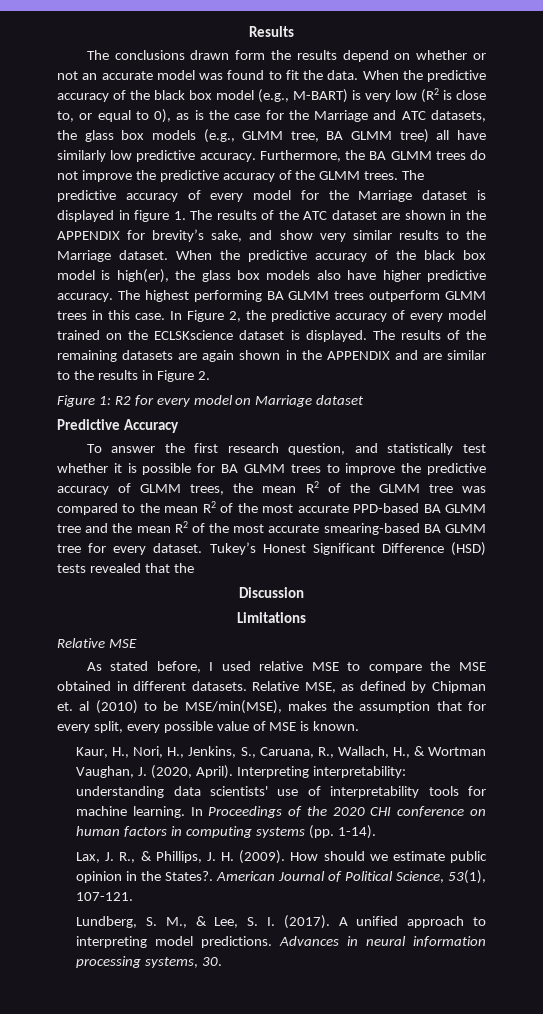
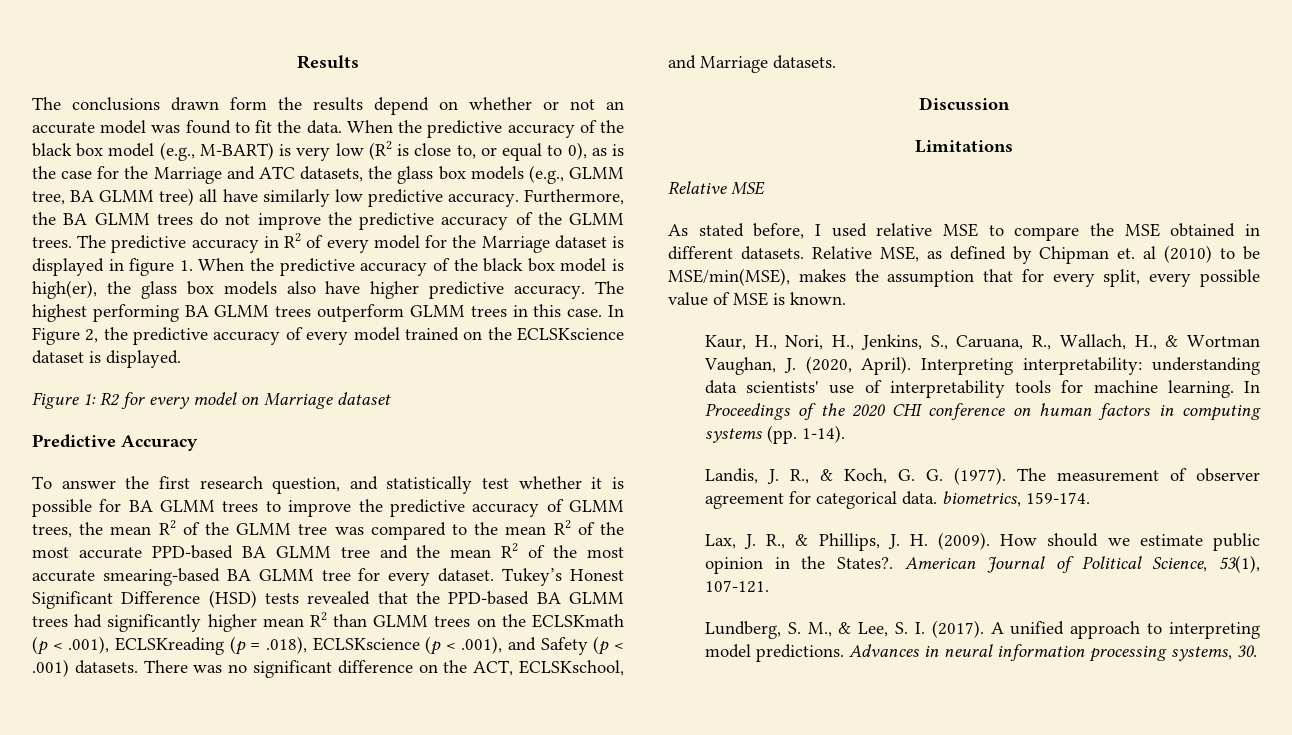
- The predictive accuracy of every model for the Marriage dataset is displayed in figure 1. The results of the ATC dataset are shown in the APPENDIX for brevity’s sake, and show very similar results to the Marriage dataset. When the predictive accuracy of the black box model is high(er), the glass box models also have higher predictive accuracy.
+ The predictive accuracy in R2 of every model for the Marriage dataset is displayed in figure 1. When the predictive accuracy of the black box model is high(er), the glass box models also have higher predictive accuracy.
- The results of the remaining datasets are again shown in the APPENDIX and are similar to the results in Figure 2.
- Tukey’s Honest Significant Difference (HSD) tests revealed that the
+ Tukey’s Honest Significant Difference (HSD) tests revealed that the PPD-based BA GLMM trees had significantly higher mean R2 than GLMM trees on the ECLSKmath (p < .001), ECLSKreading (p = .018), ECLSKscience (p < .001), and Safety (p < .001) datasets. There was no significant difference on the ACT, ECLSKschool, and Marriage datasets.
+ Landis, J. R., & Koch, G. G. (1977). The measurement of observer agreement for categorical data. biometrics, 159-174.

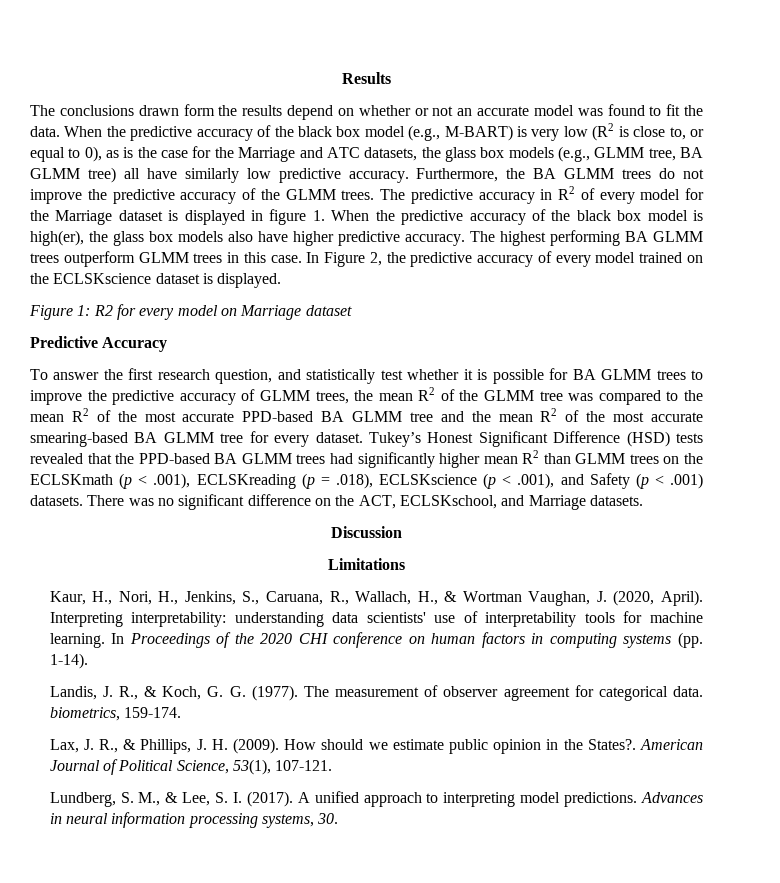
- Relative MSE
- As stated before, I used relative MSE to compare the MSE obtained in different datasets. Relative MSE, as defined by Chipman et. al (2010) to be MSE/min(MSE), makes the assumption that for every split, every possible value of MSE is known.

